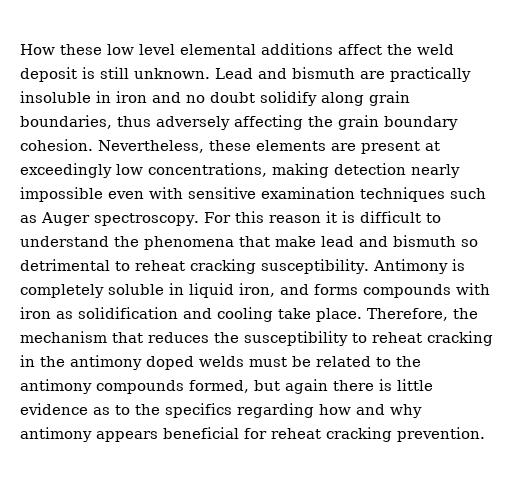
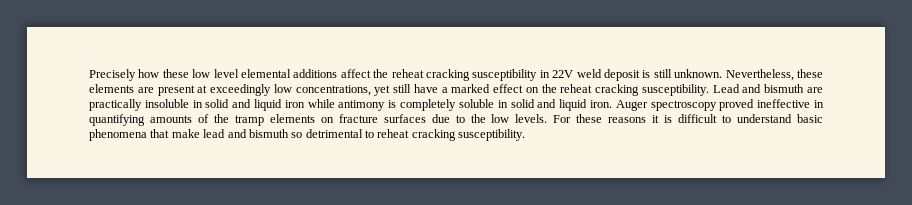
- How these low level elemental additions affect the weld deposit is still unknown.
+ Precisely how these low level elemental additions affect the reheat cracking susceptibility in 22V weld deposit is still unknown.
- Lead and bismuth are practically insoluble in iron and no doubt solidify along grain boundaries, thus adversely affecting the grain boundary cohesion.
- Nevertheless, these elements are present at exceedingly low concentrations, making detection nearly impossible even with sensitive examination techniques such as Auger spectroscopy. For this reason it is difficult to understand the phenomena that make lead and bismuth so detrimental to reheat cracking susceptibility. Antimony is completely soluble in liquid iron, and forms compounds with iron as solidification and cooling take place. Therefore, the mechanism that reduces the susceptibility to reheat cracking in the antimony doped welds must be related to the antimony compounds formed, but again there is little evidence as to the specifics regarding how and why antimony appears beneficial for reheat cracking prevention.
+ Nevertheless, these elements are present at exceedingly low concentrations, yet still have a marked effect on the reheat cracking susceptibility. Lead and bismuth are practically insoluble in solid and liquid iron while antimony is completely soluble in solid and liquid iron. Auger spectroscopy proved ineffective in quantifying amounts of the tramp elements on fracture surfaces due to the low levels. For these reasons it is difficult to understand basic phenomena that make lead and bismuth so detrimental to reheat cracking susceptibility.

